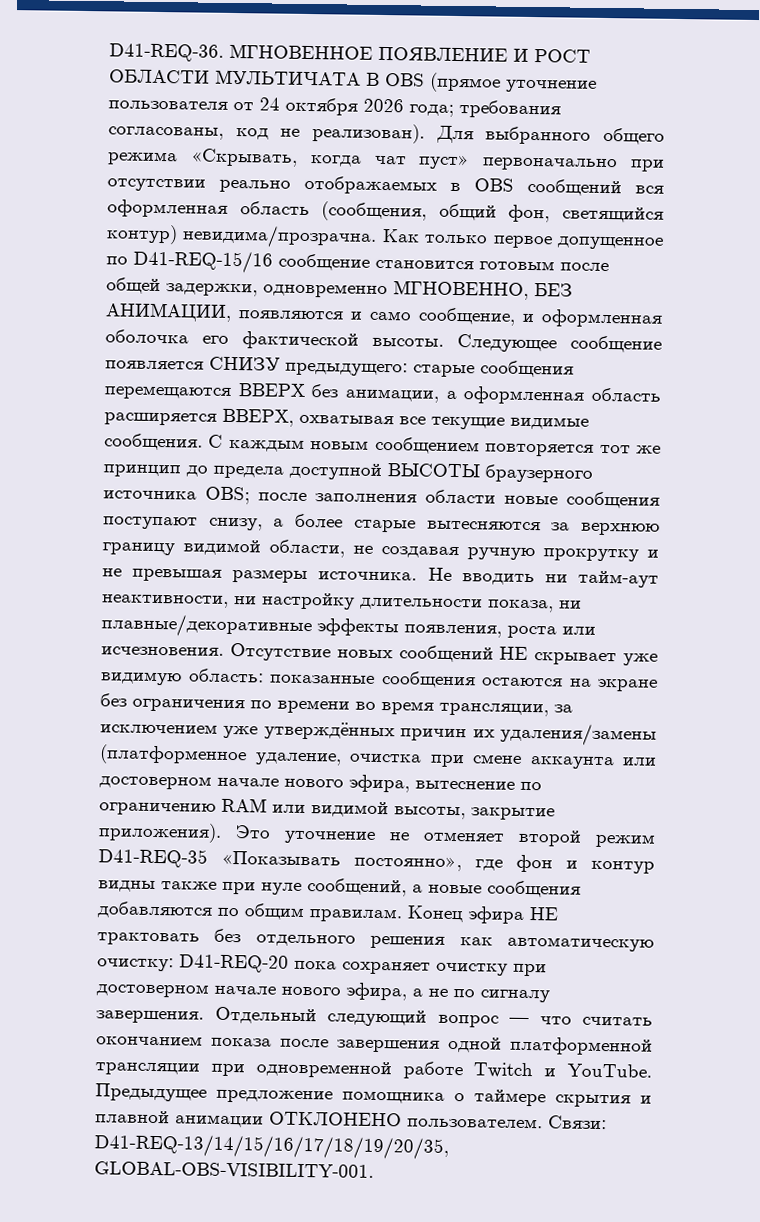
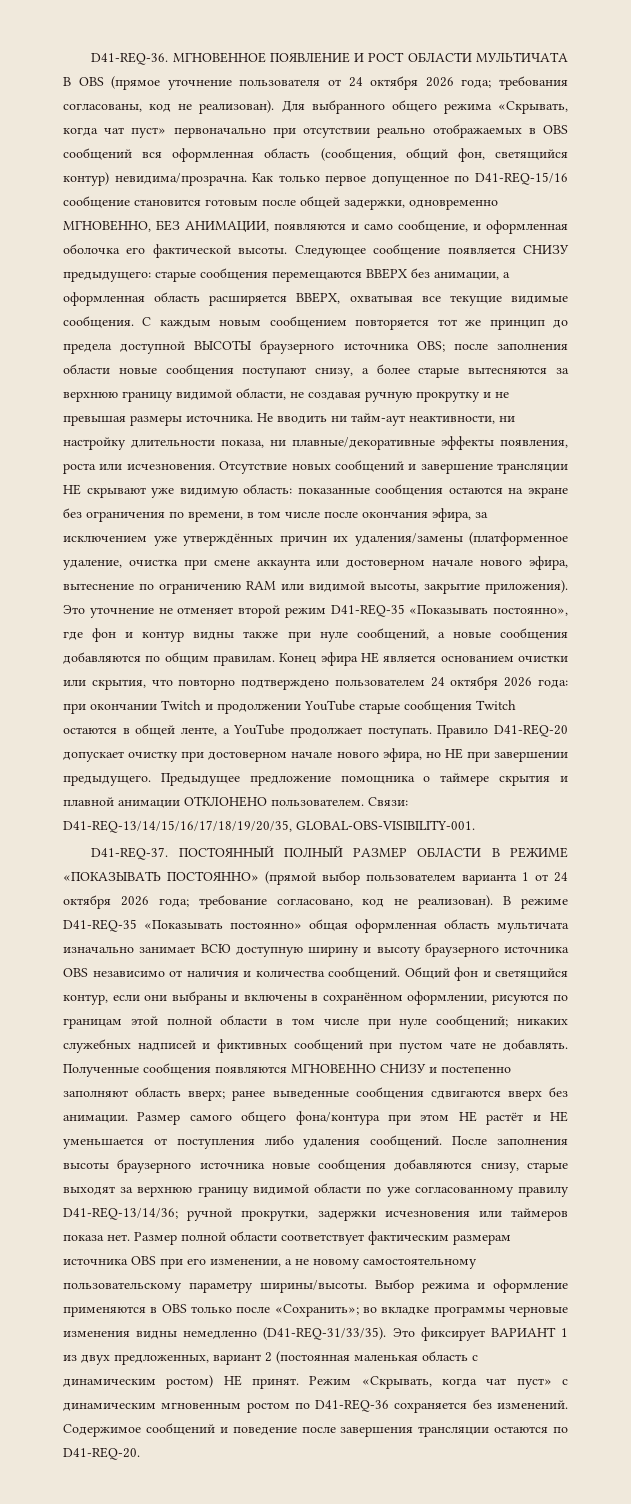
- Отсутствие новых сообщений НЕ скрывает уже видимую область: показанные сообщения остаются на экране без ограничения по времени во время трансляции, за исключением уже утверждённых причин их удаления/замены (платформенное удаление, очистка при смене аккаунта или достоверном начале нового эфира, вытеснение по ограничению RAM или видимой высоты, закрытие приложения).
+ Отсутствие новых сообщений и завершение трансляции НЕ скрывают уже видимую область: показанные сообщения остаются на экране без ограничения по времени, в том числе после окончания эфира, за исключением уже утверждённых причин их удаления/замены (платформенное удаление, очистка при смене аккаунта или достоверном начале нового эфира, вытеснение по ограничению RAM или видимой высоты, закрытие приложения).
- Конец эфира НЕ трактовать без отдельного решения как автоматическую очистку: D41-REQ-20 пока сохраняет очистку при достоверном начале нового эфира, а не по сигналу завершения. Отдельный следующий вопрос — что считать окончанием показа после завершения одной платформенной трансляции при одновременной работе Twitch и YouTube.
+ Конец эфира НЕ является основанием очистки или скрытия, что повторно подтверждено пользователем 24 октября 2026 года: при окончании Twitch и продолжении YouTube старые сообщения Twitch остаются в общей ленте, а YouTube продолжает поступать. Правило D41-REQ-20 допускает очистку при достоверном начале нового эфира, но НЕ при завершении предыдущего.
+ D41-REQ-37. ПОСТОЯННЫЙ ПОЛНЫЙ РАЗМЕР ОБЛАСТИ В РЕЖИМЕ «ПОКАЗЫВАТЬ ПОСТОЯННО» (прямой выбор пользователем варианта 1 от 24 октября 2026 года; требование согласовано, код не реализован). В режиме D41-REQ-35 «Показывать постоянно» общая оформленная область мультичата изначально занимает ВСЮ доступную ширину и высоту браузерного источника OBS независимо от наличия и количества сообщений. Общий фон и светящийся контур, если они выбраны и включены в сохранённом оформлении, рисуются по границам этой полной области в том числе при нуле сообщений; никаких служебных надписей и фиктивных сообщений при пустом чате не добавлять. Полученные сообщения появляются МГНОВЕННО СНИЗУ и постепенно заполняют область вверх; ранее выведенные сообщения сдвигаются вверх без анимации. Размер самого общего фона/контура при этом НЕ растёт и НЕ уменьшается от поступления либо удаления сообщений. После заполнения высоты браузерного источника новые сообщения добавляются снизу, старые выходят за верхнюю границу видимой области по уже согласованному правилу D41-REQ-13/14/36; ручной прокрутки, задержки исчезновения или таймеров показа нет. Размер полной области соответствует фактическим размерам источника OBS при его изменении, а не новому самостоятельному пользовательскому параметру ширины/высоты. Выбор режима и оформление применяются в OBS только после «Сохранить»; во вкладке программы черновые изменения видны немедленно (D41-REQ-31/33/35). Это фиксирует ВАРИАНТ 1 из двух предложенных, вариант 2 (постоянная маленькая область с динамическим ростом) НЕ принят. Режим «Скрывать, когда чат пуст» с динамическим мгновенным ростом по D41-REQ-36 сохраняется без изменений. Содержимое сообщений и поведение после завершения трансляции остаются по D41-REQ-20.

